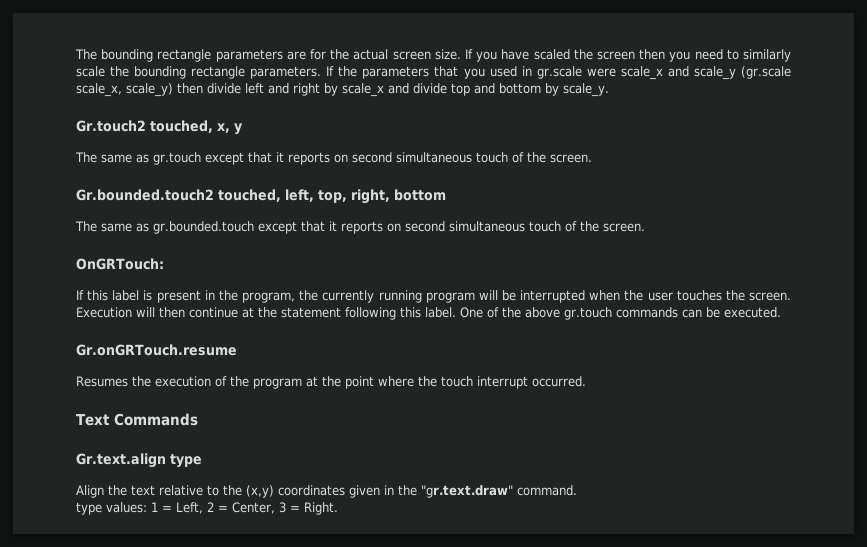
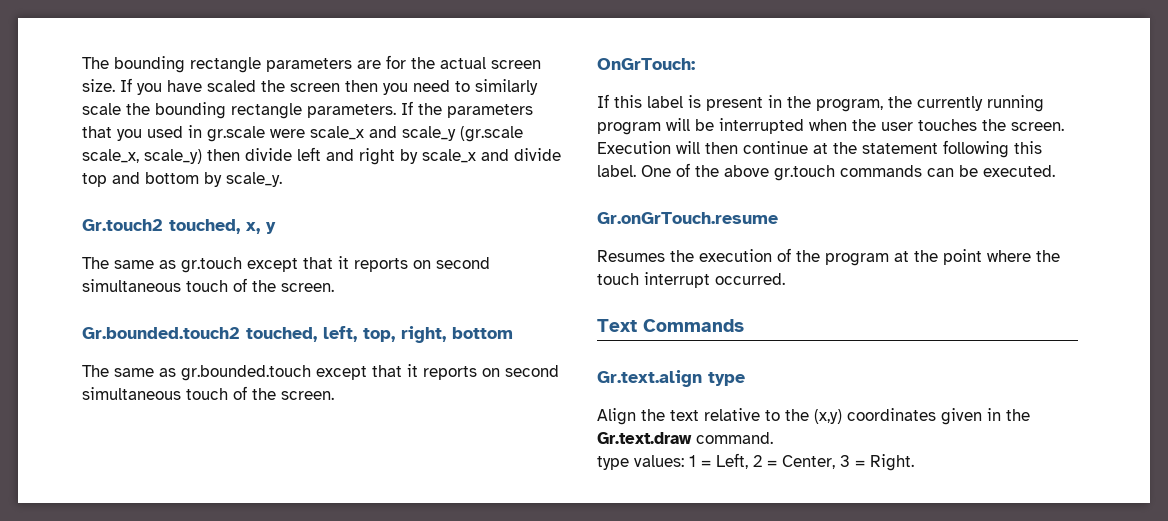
- OnGRTouch:
+ OnGrTouch:
- Gr.onGRTouch.resume
+ Gr.onGrTouch.resume
- Align the text relative to the (x,y) coordinates given in the "gr.text.draw" command.
+ Align the text relative to the (x,y) coordinates given in the Gr.text.draw command.

